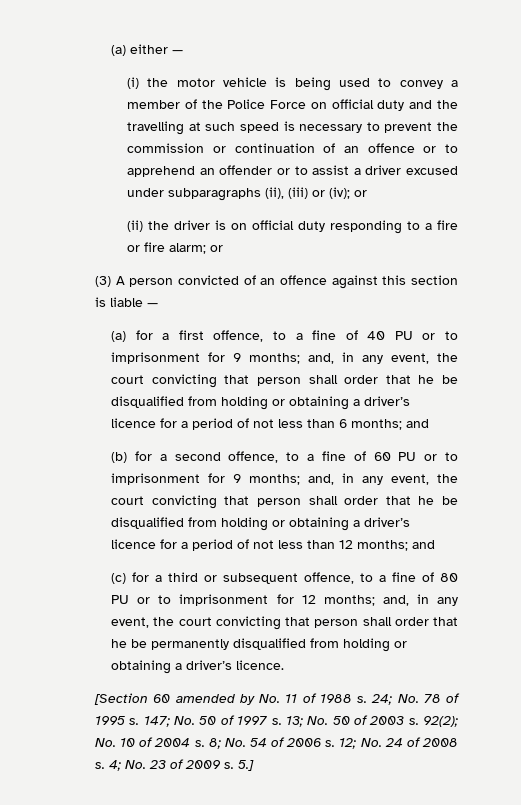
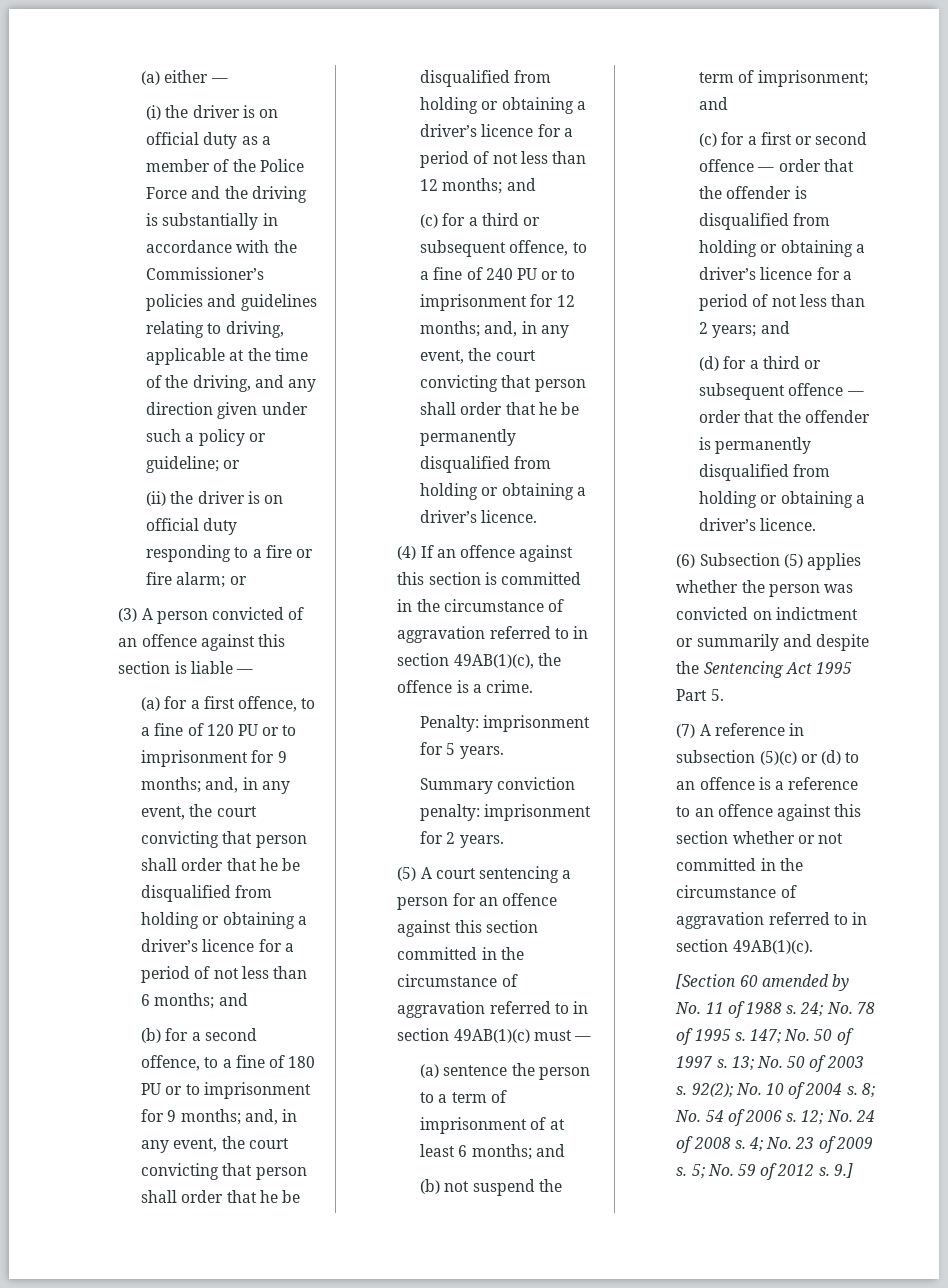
- (i) the motor vehicle is being used to convey a member of the Police Force on official duty and the travelling at such speed is necessary to prevent the commission or continuation of an offence or to apprehend an offender or to assist a driver excused under subparagraphs (ii), (iii) or (iv); or
+ (i) the driver is on official duty as a member of the Police Force and the driving is substantially in accordance with the Commissioner’s policies and guidelines relating to driving, applicable at the time of the driving, and any direction given under such a policy or guideline; or
- (a) for a first offence, to a fine of 40 PU or to imprisonment for 9 months; and, in any event, the court convicting that person shall order that he be disqualified from holding or obtaining a driver’s licence for a period of not less than 6 months; and
+ (a) for a first offence, to a fine of 120 PU or to imprisonment for 9 months; and, in any event, the court convicting that person shall order that he be disqualified from holding or obtaining a driver’s licence for a period of not less than 6 months; and
- (b) for a second offence, to a fine of 60 PU or to imprisonment for 9 months; and, in any event, the court convicting that person shall order that he be disqualified from holding or obtaining a driver’s licence for a period of not less than 12 months; and
+ (b) for a second offence, to a fine of 180 PU or to imprisonment for 9 months; and, in any event, the court convicting that person shall order that he be disqualified from holding or obtaining a driver’s licence for a period of not less than 12 months; and
- (c) for a third or subsequent offence, to a fine of 80 PU or to imprisonment for 12 months; and, in any event, the court convicting that person shall order that he be permanently disqualified from holding or obtaining a driver’s licence.
+ (c) for a third or subsequent offence, to a fine of 240 PU or to imprisonment for 12 months; and, in any event, the court convicting that person shall order that he be permanently disqualified from holding or obtaining a driver’s licence.
+ (4) If an offence against this section is committed in the circumstance of aggravation referred to in section 49AB(1)(c), the offence is a crime.
+ Penalty: imprisonment for 5 years.
+ Summary conviction penalty: imprisonment for 2 years.
+ (5) A court sentencing a person for an offence against this section committed in the circumstance of aggravation referred to in section 49AB(1)(c) must —
+ (a) sentence the person to a term of imprisonment of at least 6 months; and
+ (b) not suspend the term of imprisonment; and
+ (c) for a first or second offence — order that the offender is disqualified from holding or obtaining a driver’s licence for a period of not less than 2 years; and
+ (d) for a third or subsequent offence — order that the offender is permanently disqualified from holding or obtaining a driver’s licence.
+ (6) Subsection (5) applies whether the person was convicted on indictment or summarily and despite the Sentencing Act 1995 Part 5.
+ (7) A reference in subsection (5)(c) or (d) to an offence is a reference to an offence against this section whether or not committed in the circumstance of aggravation referred to in section 49AB(1)(c).
- 5.]
+ 5; No. 59 of 2012 s. 9.]

